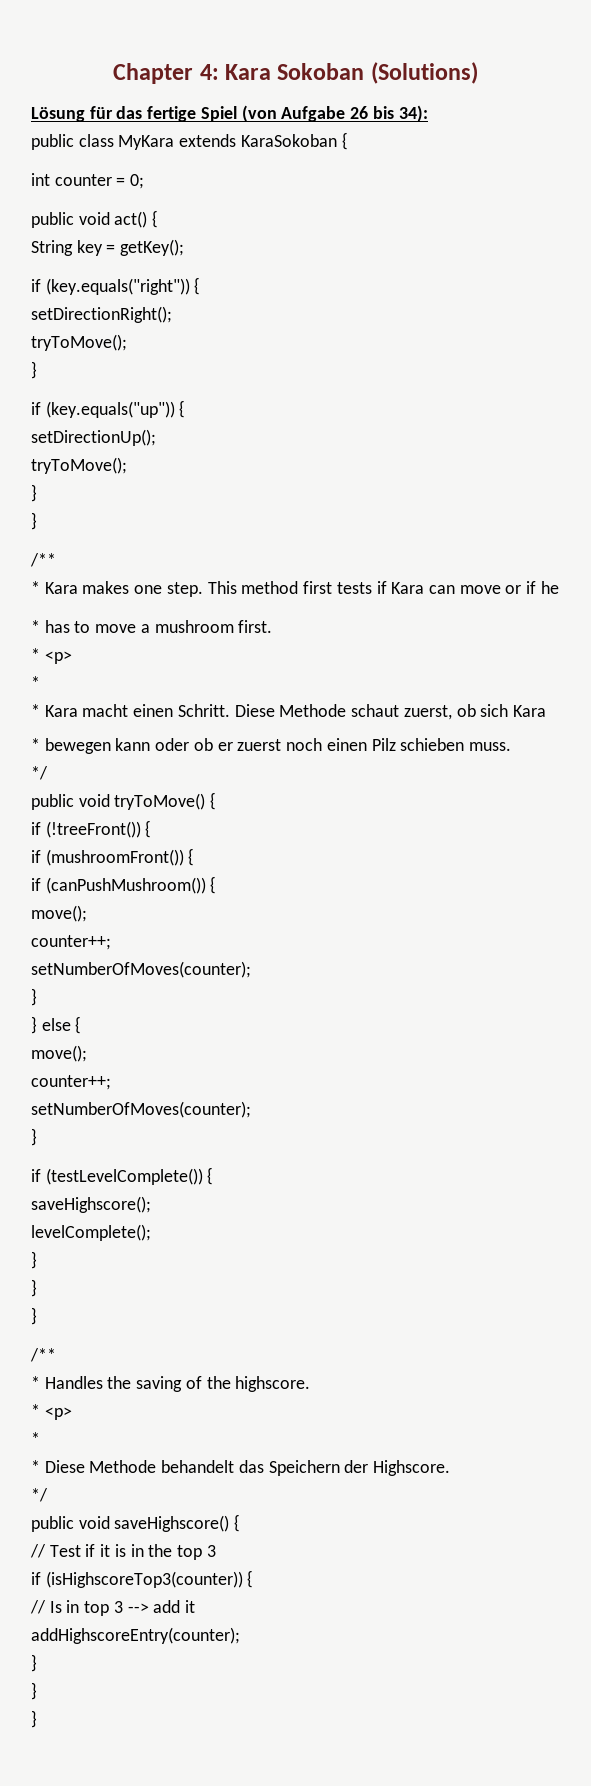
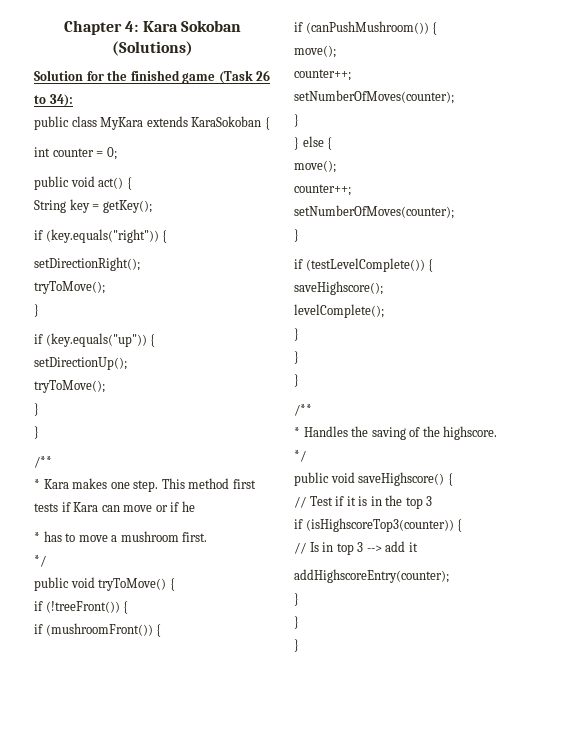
- Lösung für das fertige Spiel (von Aufgabe 26 bis 34):
+ Solution for the finished game (Task 26 to 34):
  * has to move a mushroom first.
- * <p>
- *
- * Kara macht einen Schritt. Diese Methode schaut zuerst, ob sich Kara
- * bewegen kann oder ob er zuerst noch einen Pilz schieben muss.
  * Handles the saving of the highscore.
- * <p>
- *
- * Diese Methode behandelt das Speichern der Highscore.

